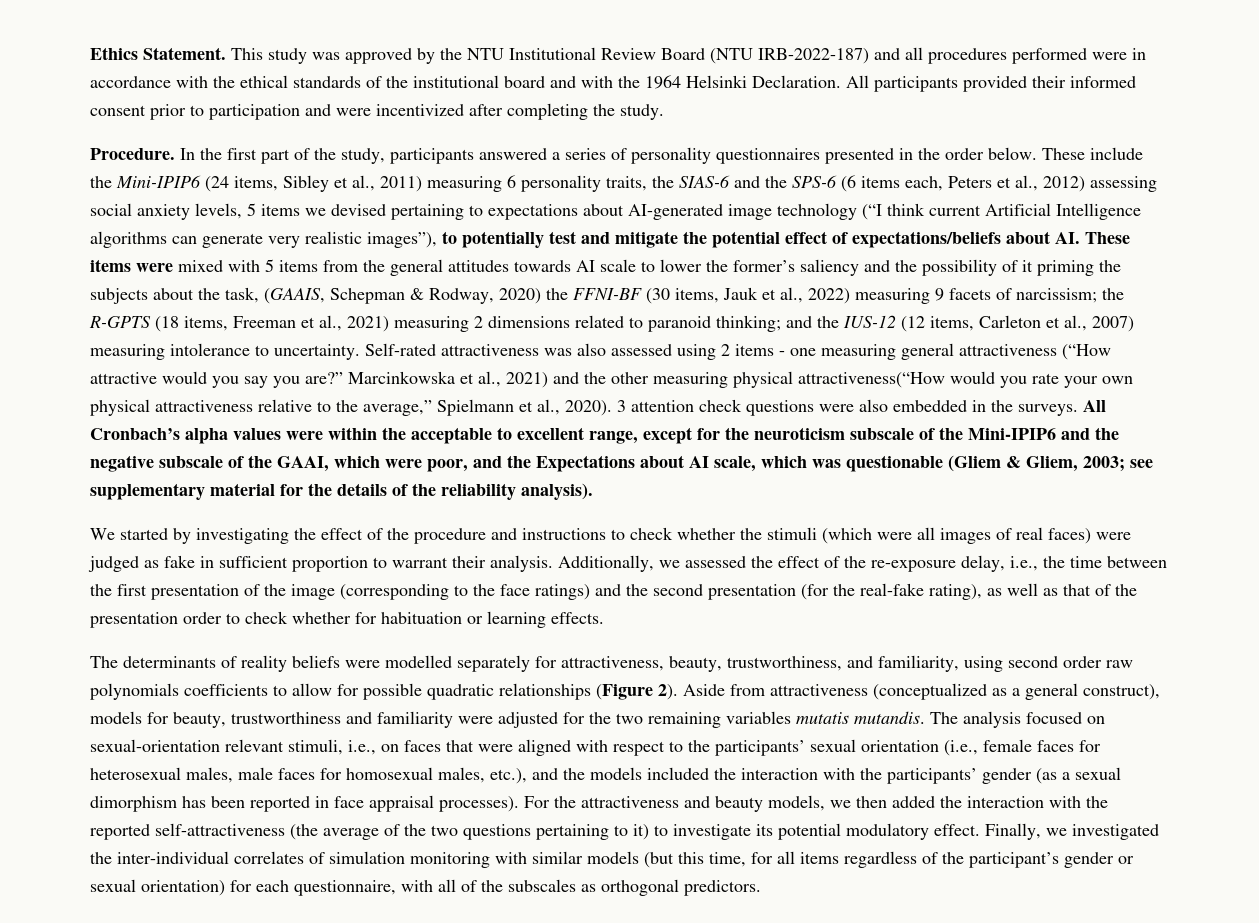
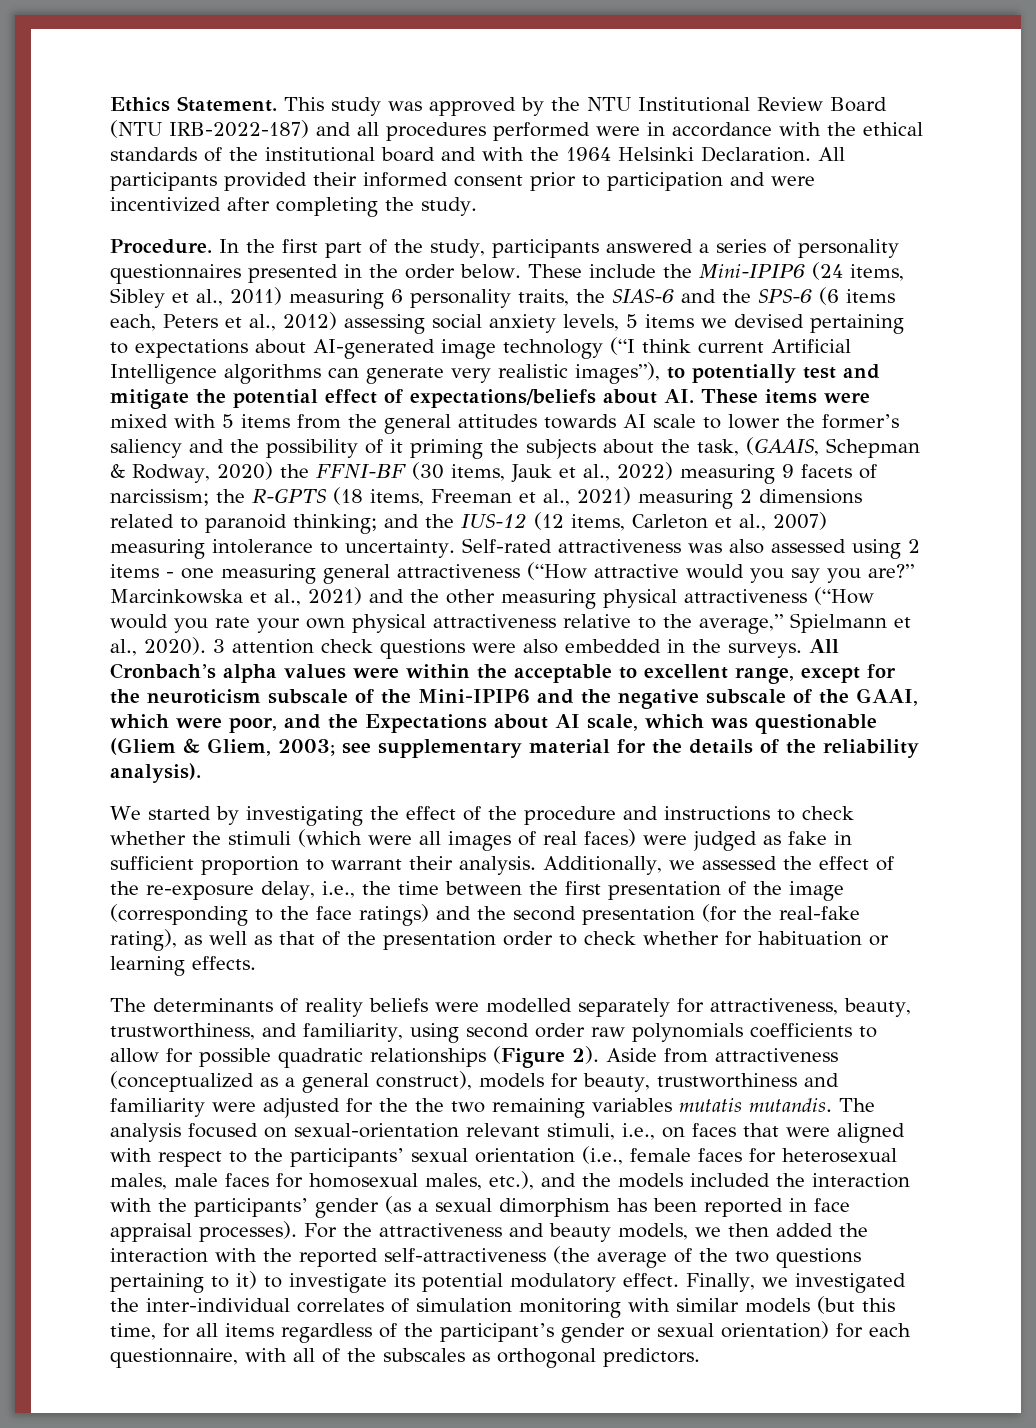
- Marcinkowska et al., 2021) and the other measuring physical attractiveness(“How would you rate your own physical attractiveness relative to the average,” Spielmann et al., 2020).
+ Marcinkowska et al., 2021) and the other measuring physical attractiveness (“How would you rate your own physical attractiveness relative to the average,” Spielmann et al., 2020).
- Aside from attractiveness (conceptualized as a general construct), models for beauty, trustworthiness and familiarity were adjusted for the two remaining variables mutatis mutandis.
+ Aside from attractiveness (conceptualized as a general construct), models for beauty, trustworthiness and familiarity were adjusted for the the two remaining variables mutatis mutandis.

